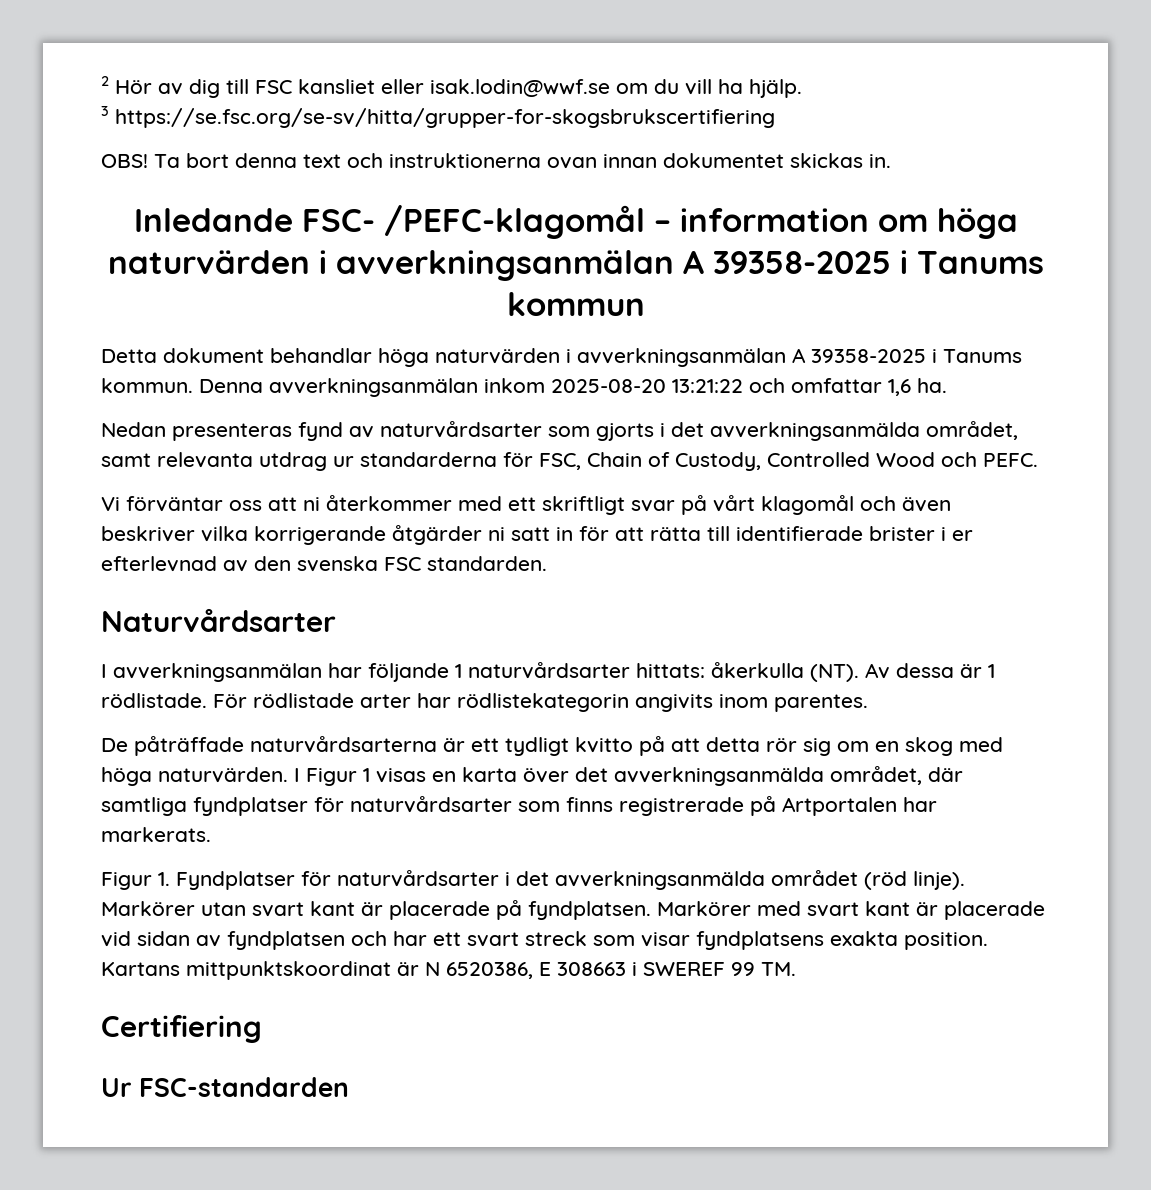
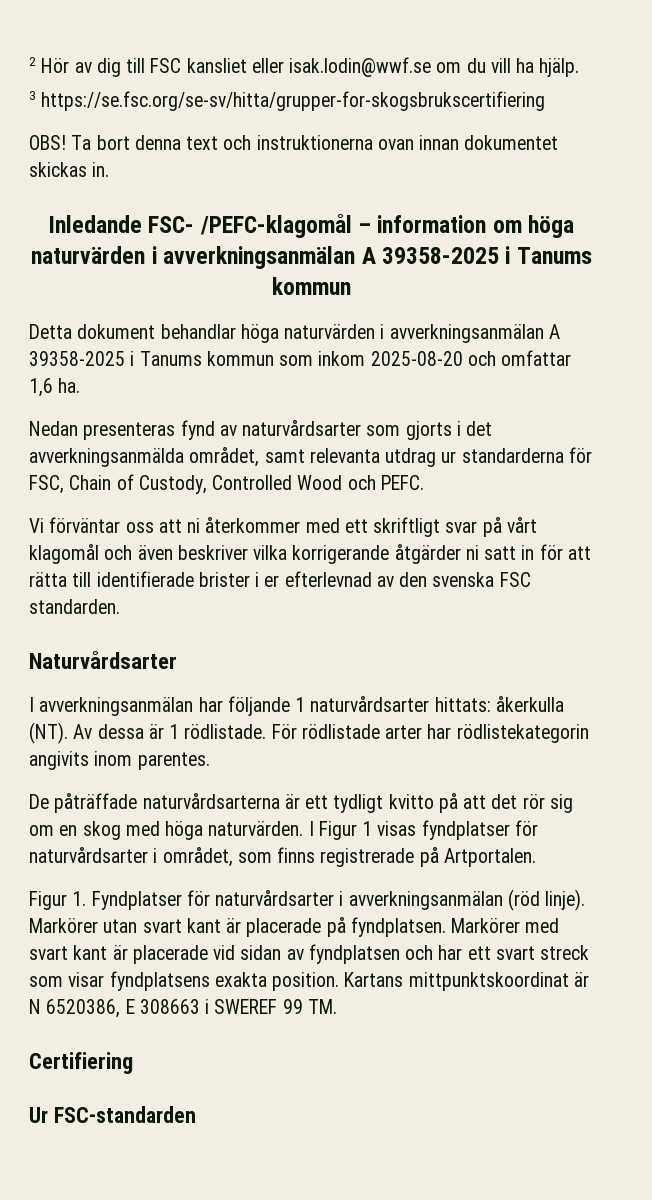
- Detta dokument behandlar höga naturvärden i avverkningsanmälan A 39358-2025 i Tanums kommun. Denna avverkningsanmälan inkom 2025-08-20 13:21:22 och omfattar 1,6 ha.
+ Detta dokument behandlar höga naturvärden i avverkningsanmälan A 39358-2025 i Tanums kommun som inkom 2025-08-20 och omfattar 1,6 ha.
- De påträffade naturvårdsarterna är ett tydligt kvitto på att detta rör sig om en skog med höga naturvärden.
+ De påträffade naturvårdsarterna är ett tydligt kvitto på att det rör sig om en skog med höga naturvärden.
- I Figur 1 visas en karta över det avverkningsanmälda området, där samtliga fyndplatser för naturvårdsarter som finns registrerade på Artportalen har markerats.
+ I Figur 1 visas fyndplatser för naturvårdsarter i området, som finns registrerade på Artportalen.
- Figur 1. Fyndplatser för naturvårdsarter i det avverkningsanmälda området (röd linje).
+ Figur 1. Fyndplatser för naturvårdsarter i avverkningsanmälan (röd linje).

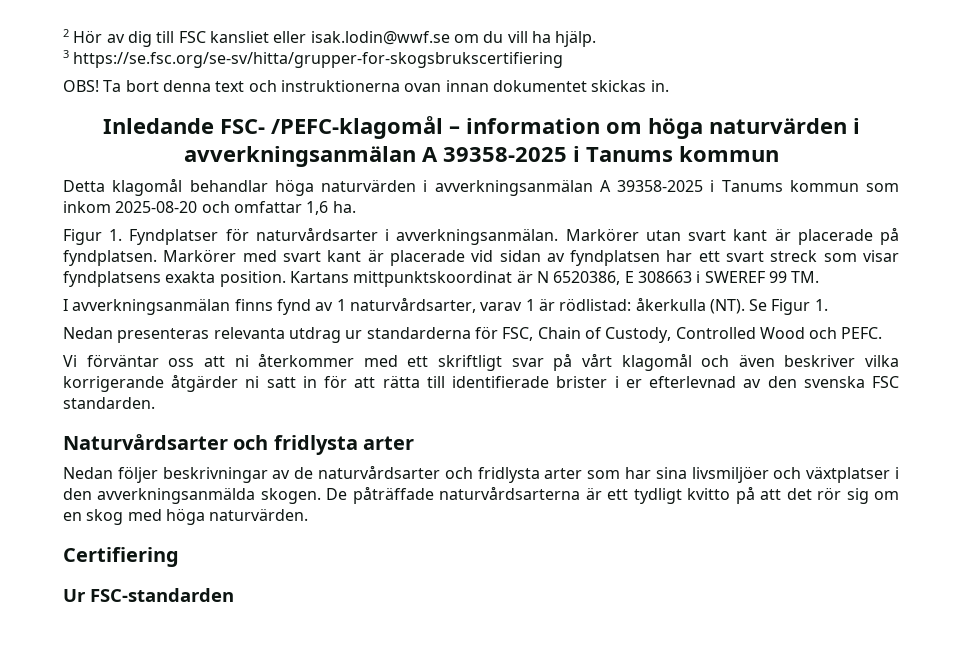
- Detta dokument behandlar höga naturvärden i avverkningsanmälan A 39358-2025 i Tanums kommun som inkom 2025-08-20 och omfattar 1,6 ha.
+ Detta klagomål behandlar höga naturvärden i avverkningsanmälan A 39358-2025 i Tanums kommun som inkom 2025-08-20 och omfattar 1,6 ha.
- Nedan presenteras fynd av naturvårdsarter som gjorts i det avverkningsanmälda området, samt relevanta utdrag ur standarderna för FSC, Chain of Custody, Controlled Wood och PEFC.
+ Figur 1. Fyndplatser för naturvårdsarter i avverkningsanmälan. Markörer utan svart kant är placerade på fyndplatsen. Markörer med svart kant är placerade vid sidan av fyndplatsen har ett svart streck som visar fyndplatsens exakta position. Kartans mittpunktskoordinat är N 6520386, E 308663 i SWEREF 99 TM.
+ I avverkningsanmälan finns fynd av 1 naturvårdsarter, varav 1 är rödlistad: åkerkulla (NT). Se Figur 1.
+ Nedan presenteras relevanta utdrag ur standarderna för FSC, Chain of Custody, Controlled Wood och PEFC.
- Naturvårdsarter
- I avverkningsanmälan har följande 1 naturvårdsarter hittats: åkerkulla (NT). Av dessa är 1 rödlistade. För rödlistade arter har rödlistekategorin angivits inom parentes.
- De påträffade naturvårdsarterna är ett tydligt kvitto på att det rör sig om en skog med höga naturvärden. I Figur 1 visas fyndplatser för naturvårdsarter i området, som finns registrerade på Artportalen.
- Figur 1. Fyndplatser för naturvårdsarter i avverkningsanmälan (röd linje). Markörer utan svart kant är placerade på fyndplatsen. Markörer med svart kant är placerade vid sidan av fyndplatsen och har ett svart streck som visar fyndplatsens exakta position. Kartans mittpunktskoordinat är N 6520386, E 308663 i SWEREF 99 TM.
+ Naturvårdsarter och fridlysta arter
+ Nedan följer beskrivningar av de naturvårdsarter och fridlysta arter som har sina livsmiljöer och växtplatser i den avverkningsanmälda skogen. De påträffade naturvårdsarterna är ett tydligt kvitto på att det rör sig om en skog med höga naturvärden.

